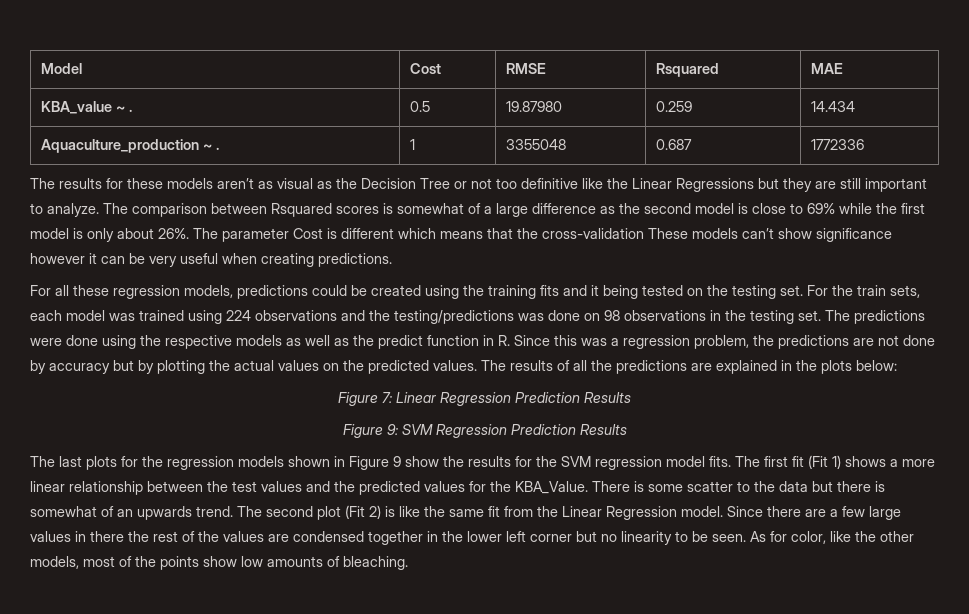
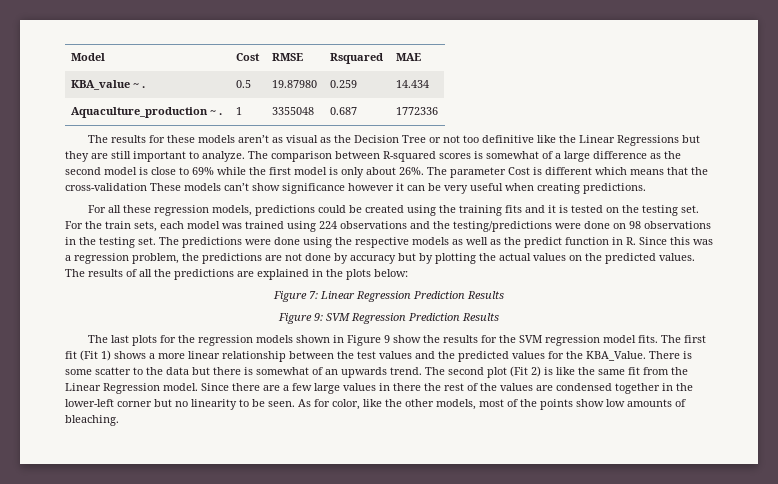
- The comparison between Rsquared scores is somewhat of a large difference as the second model is close to 69% while the first model is only about 26%.
+ The comparison between R-squared scores is somewhat of a large difference as the second model is close to 69% while the first model is only about 26%.
- For all these regression models, predictions could be created using the training fits and it being tested on the testing set.
+ For all these regression models, predictions could be created using the training fits and it is tested on the testing set.
- For the train sets, each model was trained using 224 observations and the testing/predictions was done on 98 observations in the testing set.
+ For the train sets, each model was trained using 224 observations and the testing/predictions were done on 98 observations in the testing set.
- Since there are a few large values in there the rest of the values are condensed together in the lower left corner but no linearity to be seen.
+ Since there are a few large values in there the rest of the values are condensed together in the lower-left corner but no linearity to be seen.

